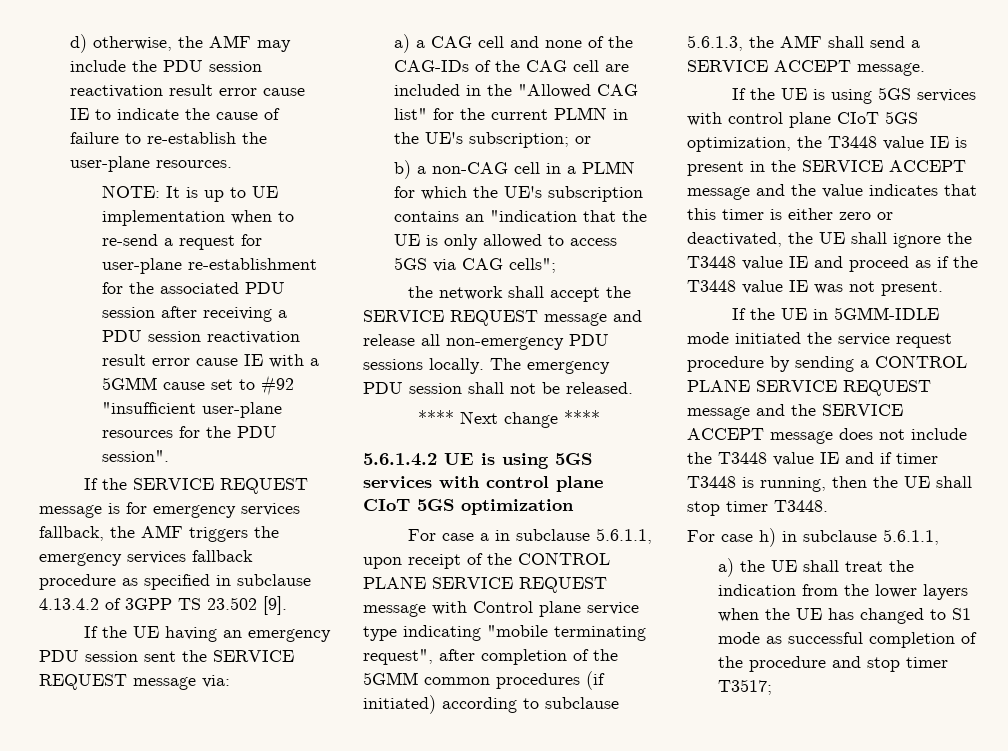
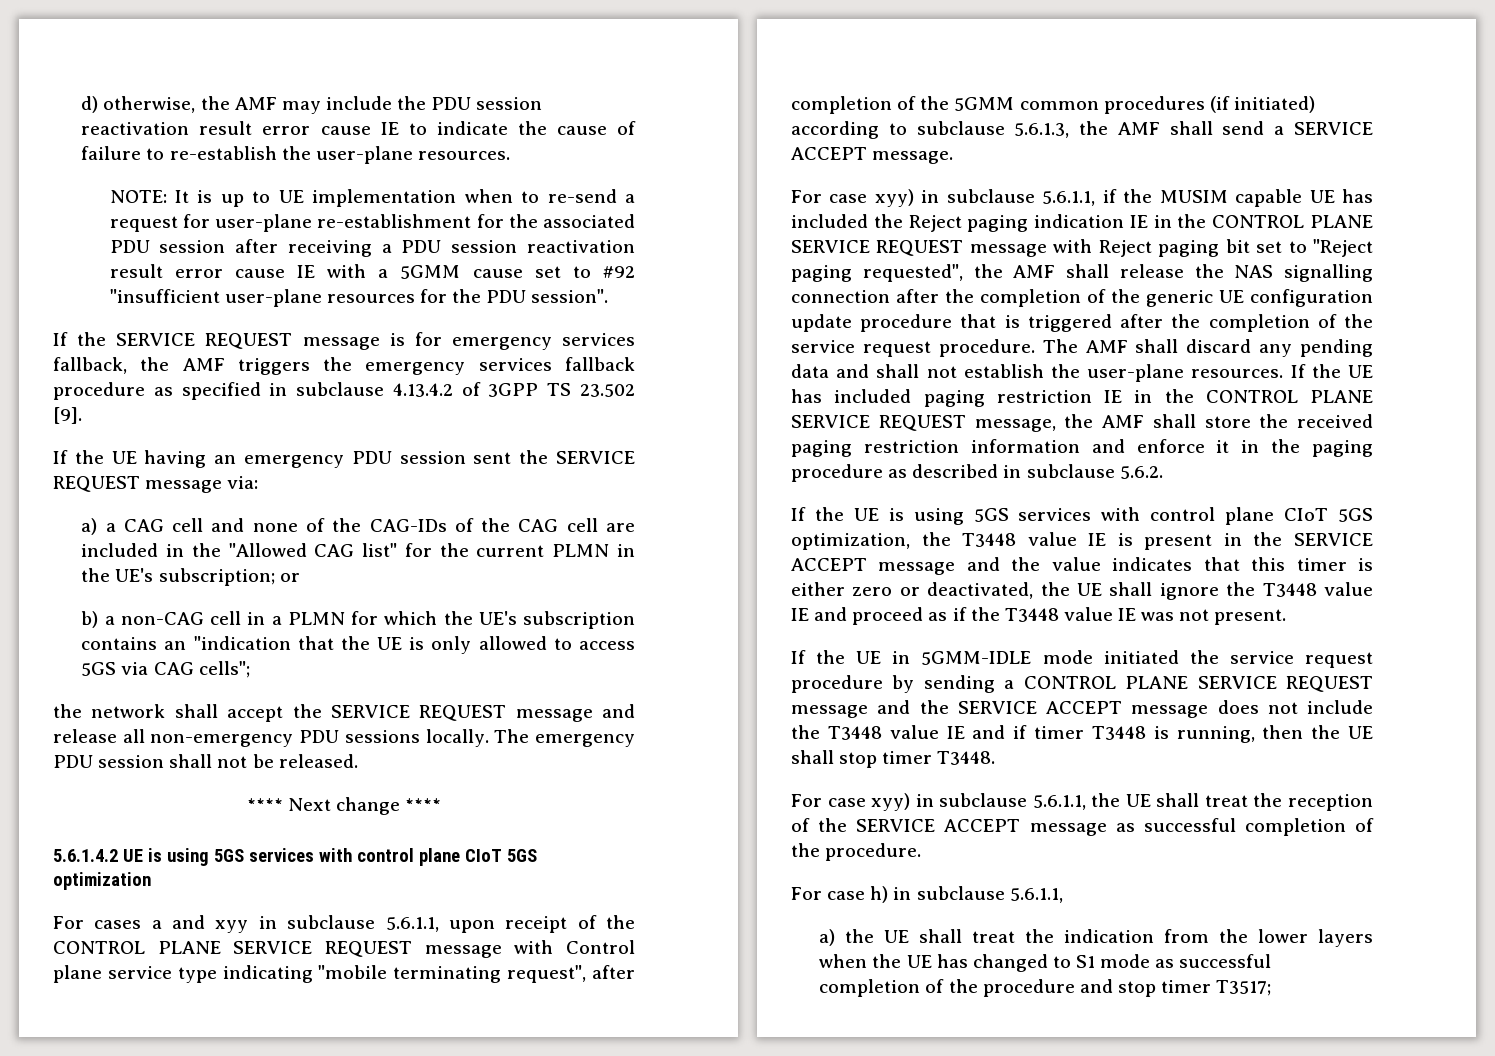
- For case a in subclause 5.6.1.1, upon receipt of the CONTROL PLANE SERVICE REQUEST message with Control plane service type indicating "mobile terminating request", after completion of the 5GMM common procedures (if initiated) according to subclause 5.6.1.3, the AMF shall send a SERVICE ACCEPT message.
+ For cases a and xyy in subclause 5.6.1.1, upon receipt of the CONTROL PLANE SERVICE REQUEST message with Control plane service type indicating "mobile terminating request", after completion of the 5GMM common procedures (if initiated) according to subclause 5.6.1.3, the AMF shall send a SERVICE ACCEPT message.
+ For case xyy) in subclause 5.6.1.1, if the MUSIM capable UE has included the Reject paging indication IE in the CONTROL PLANE SERVICE REQUEST message with Reject paging bit set to "Reject paging requested", the AMF shall release the NAS signalling connection after the completion of the generic UE configuration update procedure that is triggered after the completion of the service request procedure. The AMF shall discard any pending data and shall not establish the user-plane resources. If the UE has included paging restriction IE in the CONTROL PLANE SERVICE REQUEST message, the AMF shall store the received paging restriction information and enforce it in the paging procedure as described in subclause 5.6.2.
+ For case xyy) in subclause 5.6.1.1, the UE shall treat the reception of the SERVICE ACCEPT message as successful completion of the procedure.

